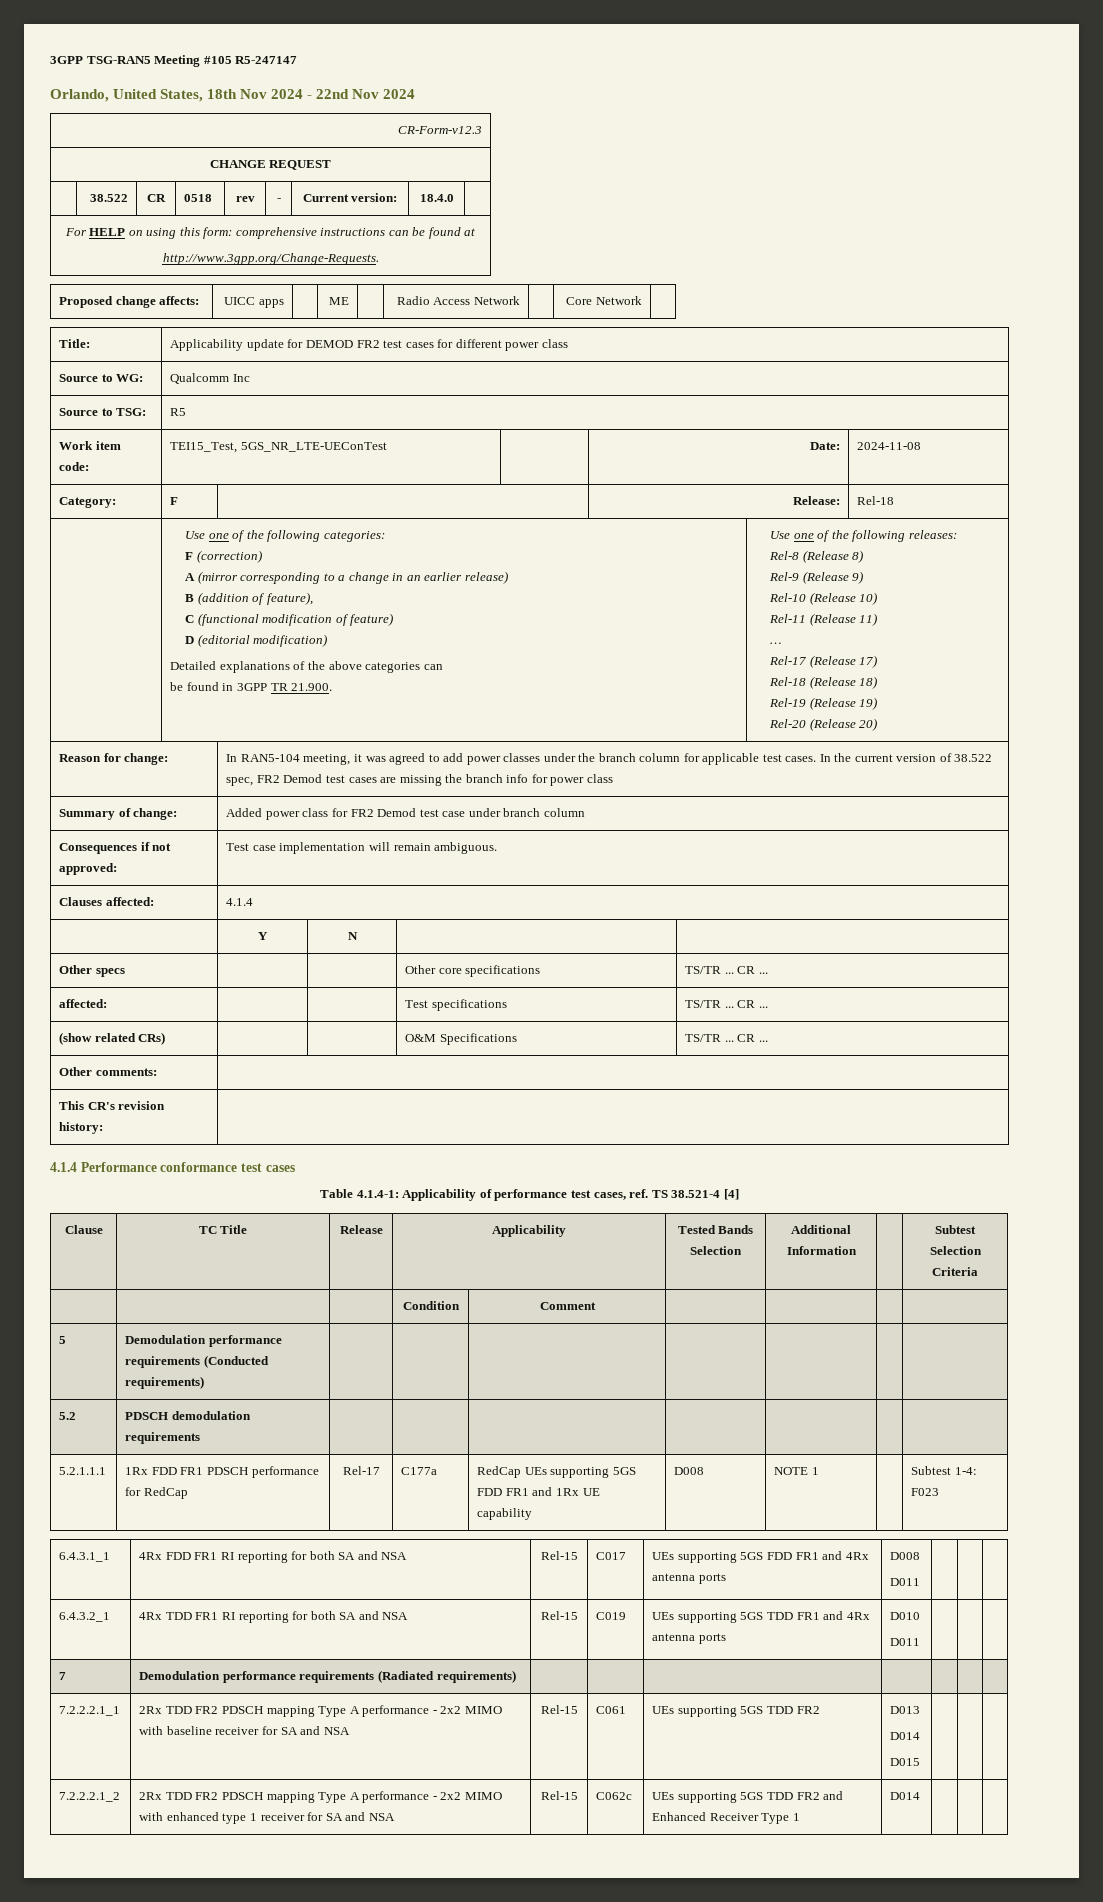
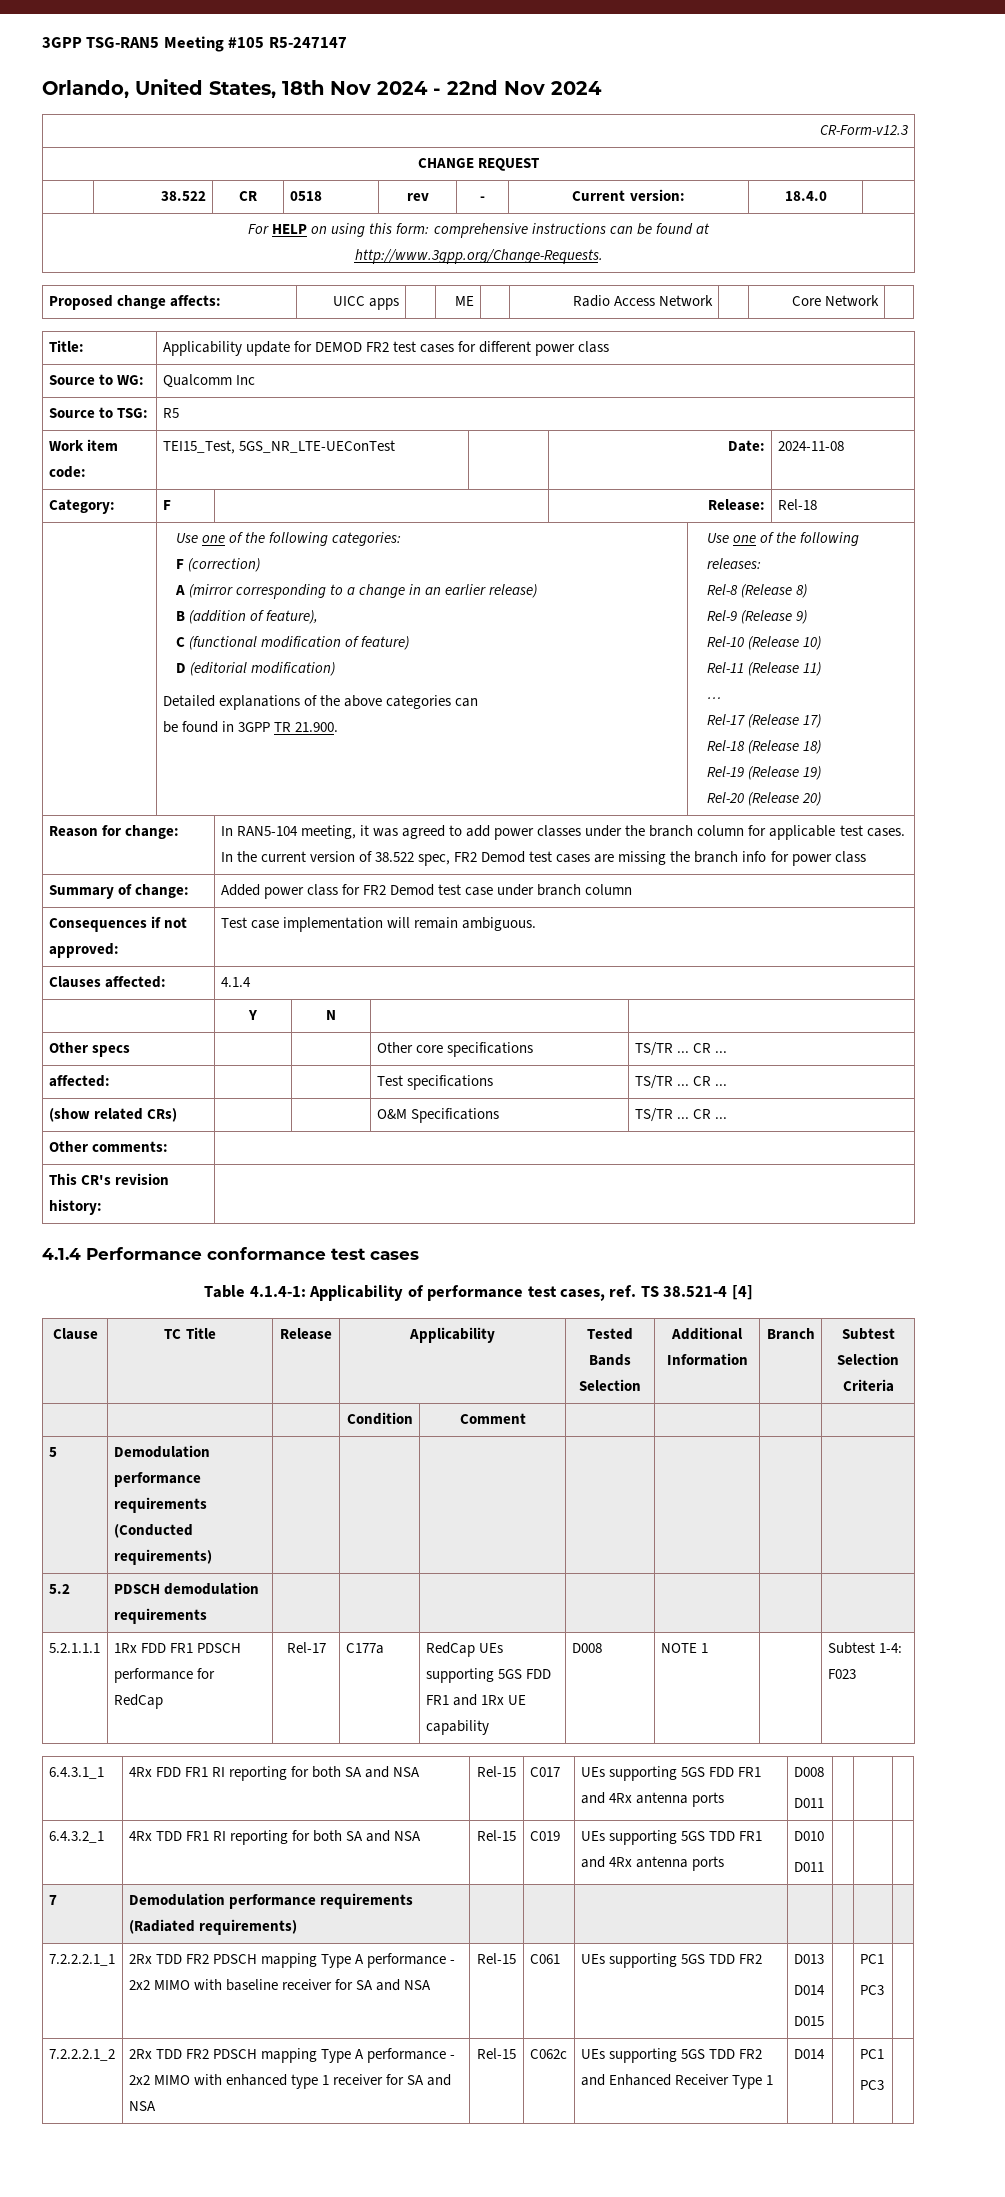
- Clause | TC Title | Release | Applicability | Tested Bands Selection | Additional Information | | Subtest Selection Criteria
+ Clause | TC Title | Release | Applicability | Tested Bands Selection | Additional Information | Branch | Subtest Selection Criteria
  7.2.2.2.1_1 | 2Rx TDD FR2 PDSCH mapping Type A performance - 2x2 MIMO with baseline receiver for SA and NSA | Rel-15 | C061 | UEs supporting 5GS TDD FR2 | D013
  D014
- D015 | | |
+ D015 | | PC1
+ PC3 |
- 7.2.2.2.1_2 | 2Rx TDD FR2 PDSCH mapping Type A performance - 2x2 MIMO with enhanced type 1 receiver for SA and NSA | Rel-15 | C062c | UEs supporting 5GS TDD FR2 and Enhanced Receiver Type 1 | D014 | | |
+ 7.2.2.2.1_2 | 2Rx TDD FR2 PDSCH mapping Type A performance - 2x2 MIMO with enhanced type 1 receiver for SA and NSA | Rel-15 | C062c | UEs supporting 5GS TDD FR2 and Enhanced Receiver Type 1 | D014 | | PC1
+ PC3 |

